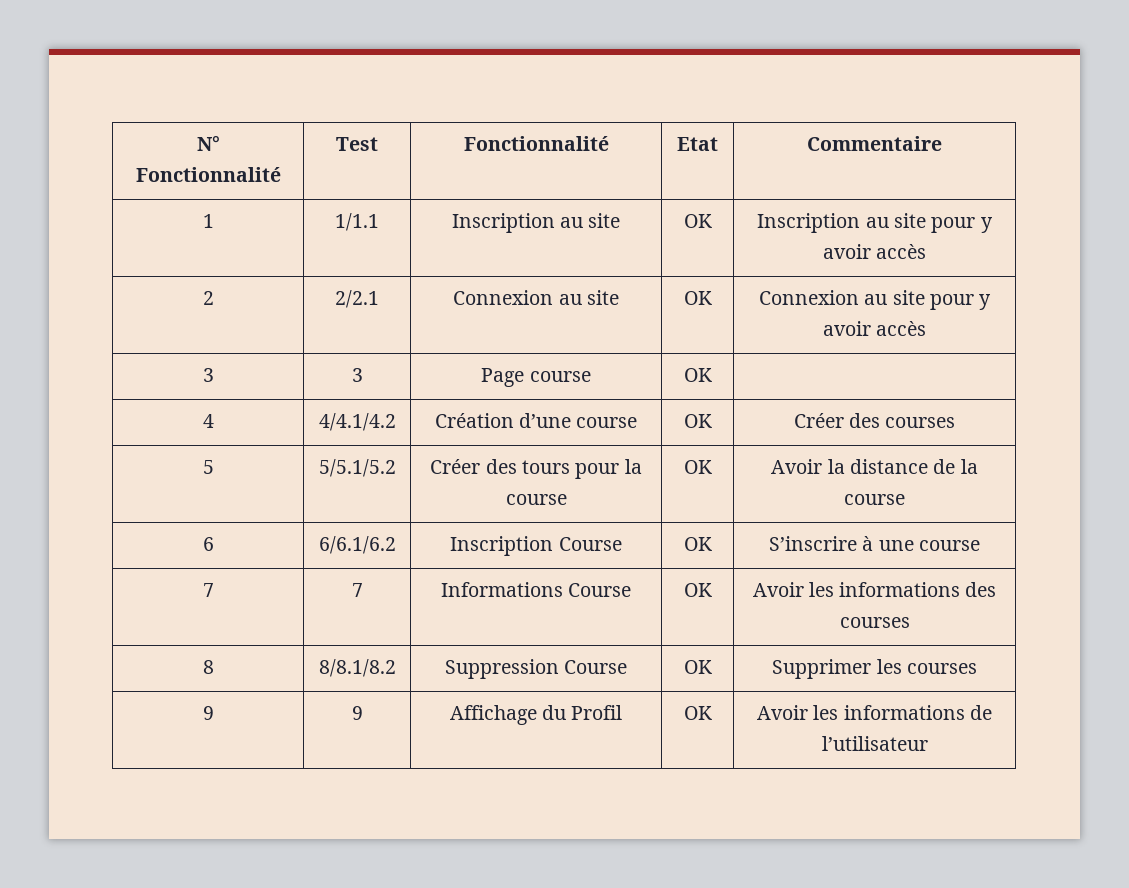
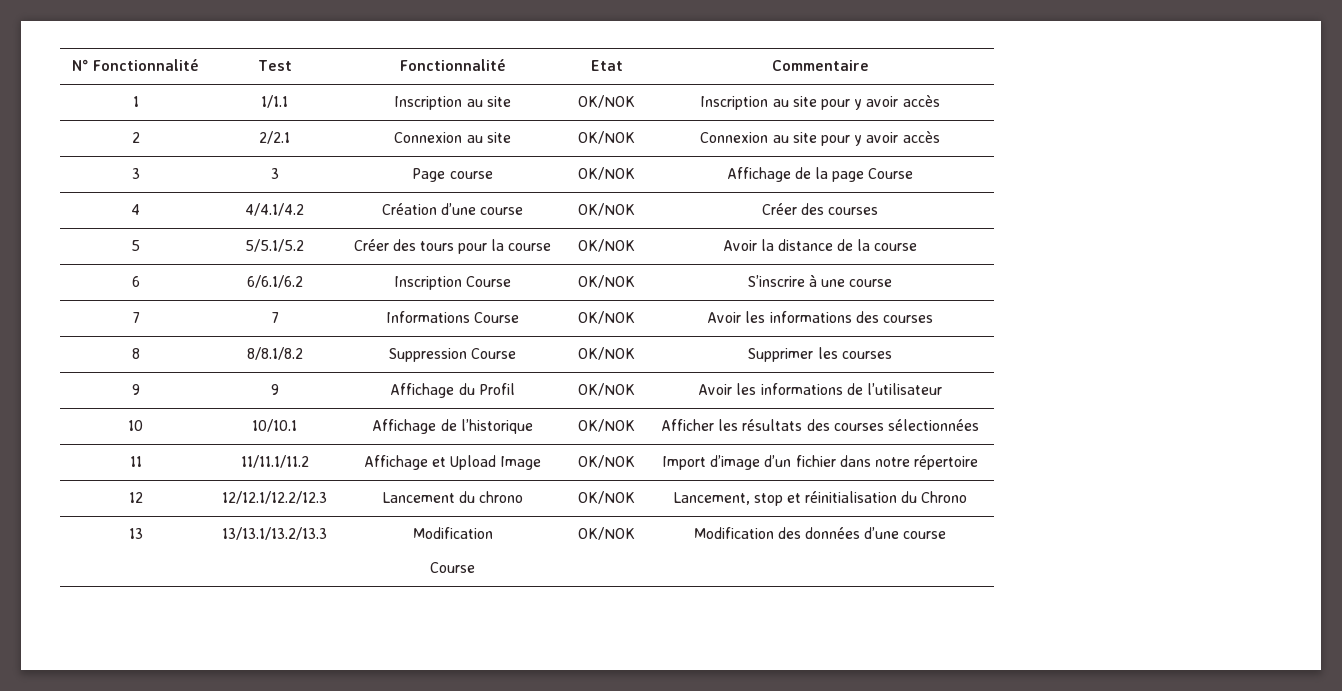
- 1 | 1/1.1 | Inscription au site | OK | Inscription au site pour y avoir accès
+ 1 | 1/1.1 | Inscription au site | OK/NOK | Inscription au site pour y avoir accès
- 2 | 2/2.1 | Connexion au site | OK | Connexion au site pour y avoir accès
+ 2 | 2/2.1 | Connexion au site | OK/NOK | Connexion au site pour y avoir accès
- 3 | 3 | Page course | OK |
+ 3 | 3 | Page course | OK/NOK | Affichage de la page Course
- 4 | 4/4.1/4.2 | Création d’une course | OK | Créer des courses
+ 4 | 4/4.1/4.2 | Création d’une course | OK/NOK | Créer des courses
- 5 | 5/5.1/5.2 | Créer des tours pour la course | OK | Avoir la distance de la course
+ 5 | 5/5.1/5.2 | Créer des tours pour la course | OK/NOK | Avoir la distance de la course
- 6 | 6/6.1/6.2 | Inscription Course | OK | S’inscrire à une course
+ 6 | 6/6.1/6.2 | Inscription Course | OK/NOK | S’inscrire à une course
- 7 | 7 | Informations Course | OK | Avoir les informations des courses
+ 7 | 7 | Informations Course | OK/NOK | Avoir les informations des courses
- 8 | 8/8.1/8.2 | Suppression Course | OK | Supprimer les courses
+ 8 | 8/8.1/8.2 | Suppression Course | OK/NOK | Supprimer les courses
- 9 | 9 | Affichage du Profil | OK | Avoir les informations de l’utilisateur
+ 9 | 9 | Affichage du Profil | OK/NOK | Avoir les informations de l’utilisateur
+ 10 | 10/10.1 | Affichage de l’historique | OK/NOK | Afficher les résultats des courses sélectionnées
+ 11 | 11/11.1/11.2 | Affichage et Upload Image | OK/NOK | Import d’image d’un fichier dans notre répertoire
+ 12 | 12/12.1/12.2/12.3 | Lancement du chrono | OK/NOK | Lancement, stop et réinitialisation du Chrono
+ 13 | 13/13.1/13.2/13.3 | Modification
+ Course | OK/NOK | Modification des données d’une course

